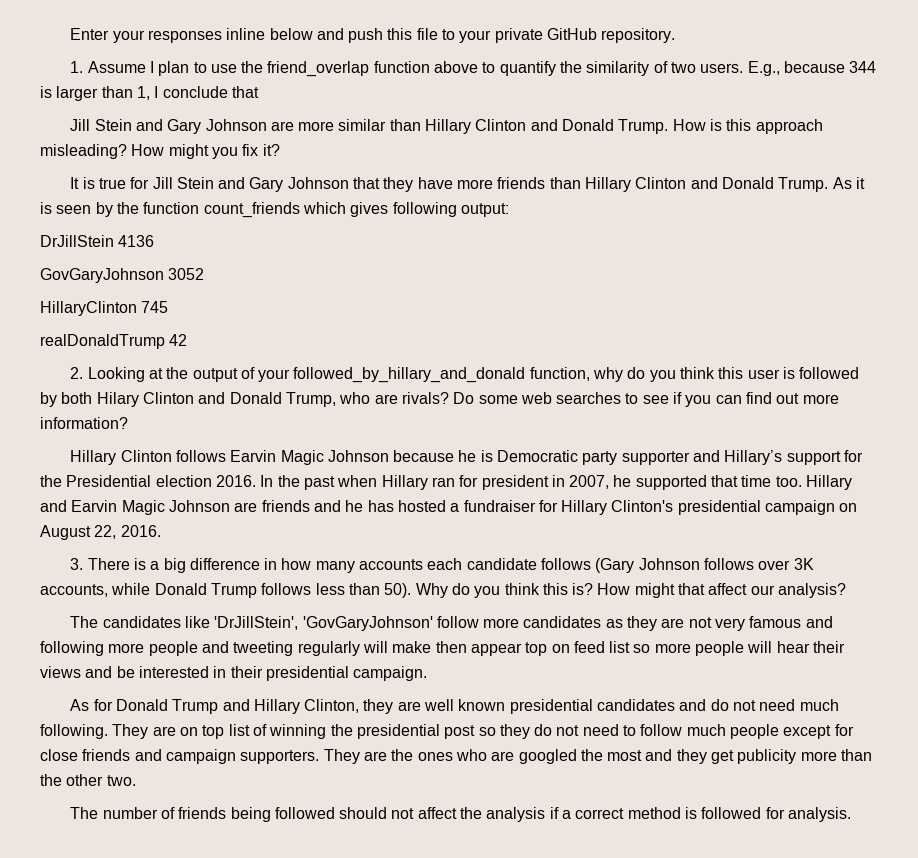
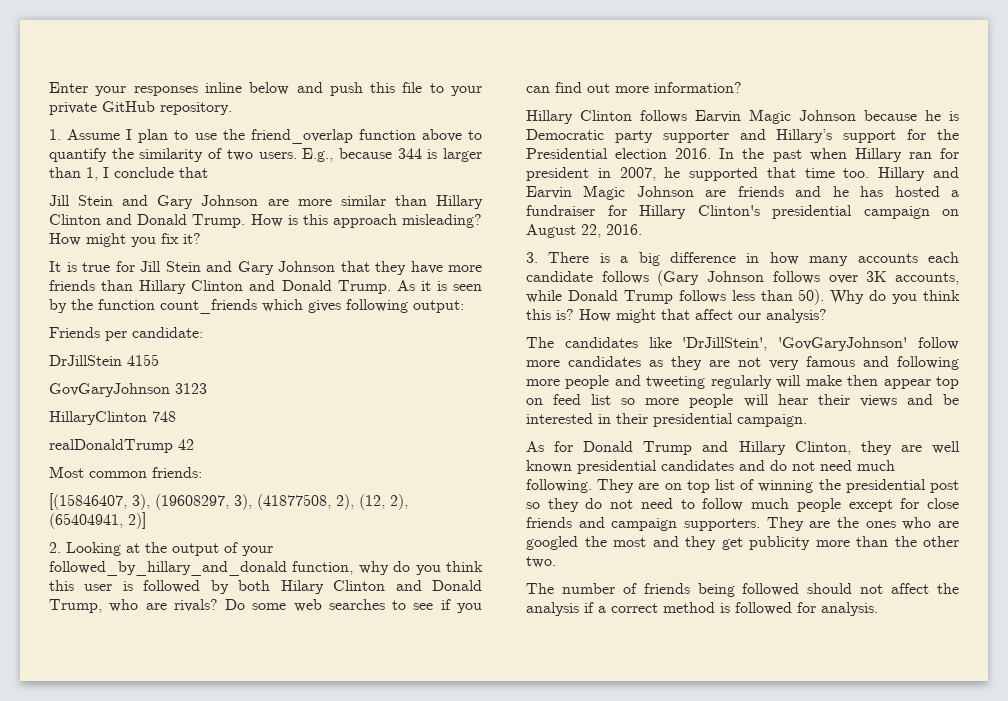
+ Friends per candidate:
- DrJillStein 4136
+ DrJillStein 4155
- GovGaryJohnson 3052
+ GovGaryJohnson 3123
- HillaryClinton 745
+ HillaryClinton 748
+ Most common friends:
+ [(15846407, 3), (19608297, 3), (41877508, 2), (12, 2), (65404941, 2)]

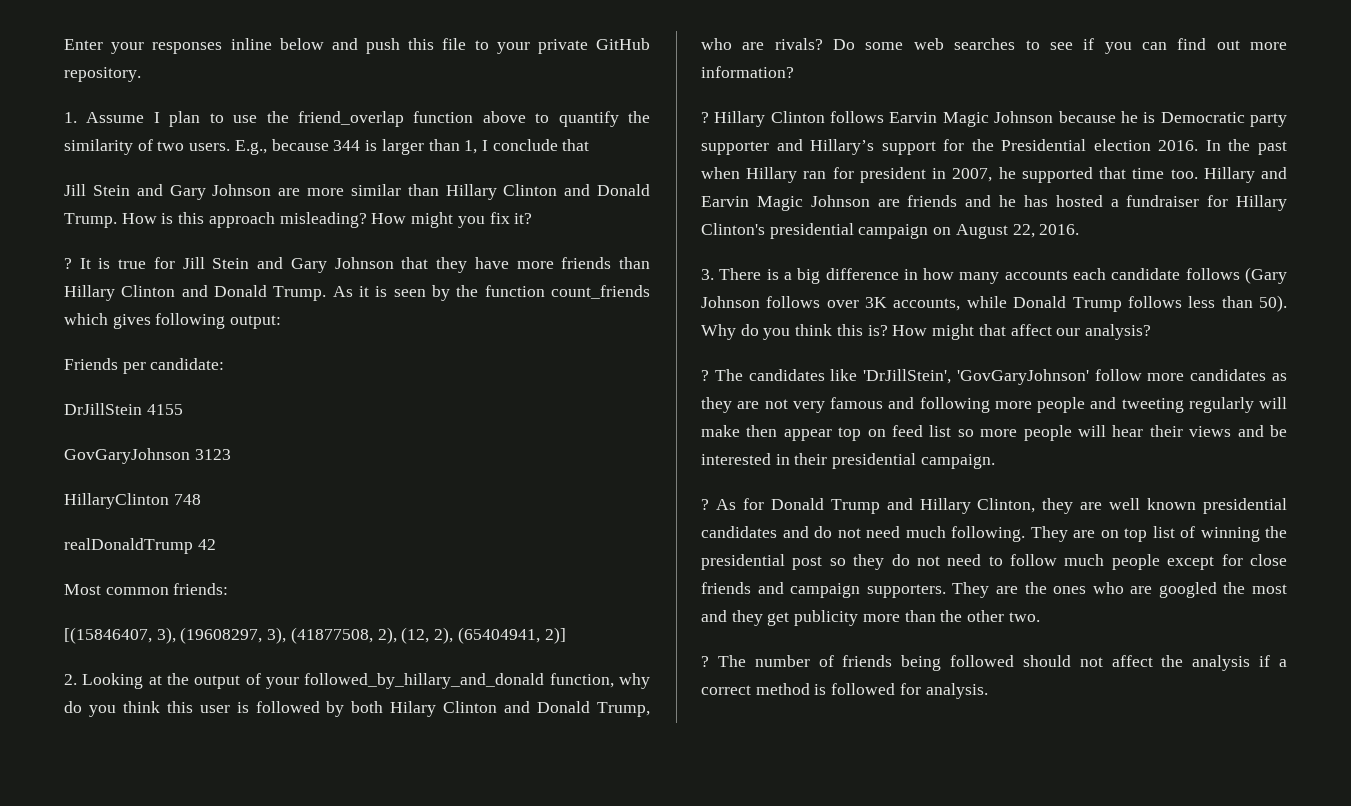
  How might you fix it?
- It is true for Jill Stein and Gary Johnson that they have more friends than Hillary Clinton and Donald Trump.
+ ? It is true for Jill Stein and Gary Johnson that they have more friends than Hillary Clinton and Donald Trump.
  Do some web searches to see if you can find out more information?
- Hillary Clinton follows Earvin Magic Johnson because he is Democratic party supporter and Hillary’s support for the Presidential election 2016.
+ ? Hillary Clinton follows Earvin Magic Johnson because he is Democratic party supporter and Hillary’s support for the Presidential election 2016.
  How might that affect our analysis?
- The candidates like 'DrJillStein', 'GovGaryJohnson' follow more candidates as they are not very famous and following more people and tweeting regularly will make then appear top on feed list so more people will hear their views and be interested in their presidential campaign.
- As for Donald Trump and Hillary Clinton, they are well known presidential candidates and do not need much following.
+ ? The candidates like 'DrJillStein', 'GovGaryJohnson' follow more candidates as they are not very famous and following more people and tweeting regularly will make then appear top on feed list so more people will hear their views and be interested in their presidential campaign.
+ ? As for Donald Trump and Hillary Clinton, they are well known presidential candidates and do not need much following.
  They are the ones who are googled the most and they get publicity more than the other two.
- The number of friends being followed should not affect the analysis if a correct method is followed for analysis.
+ ? The number of friends being followed should not affect the analysis if a correct method is followed for analysis.

